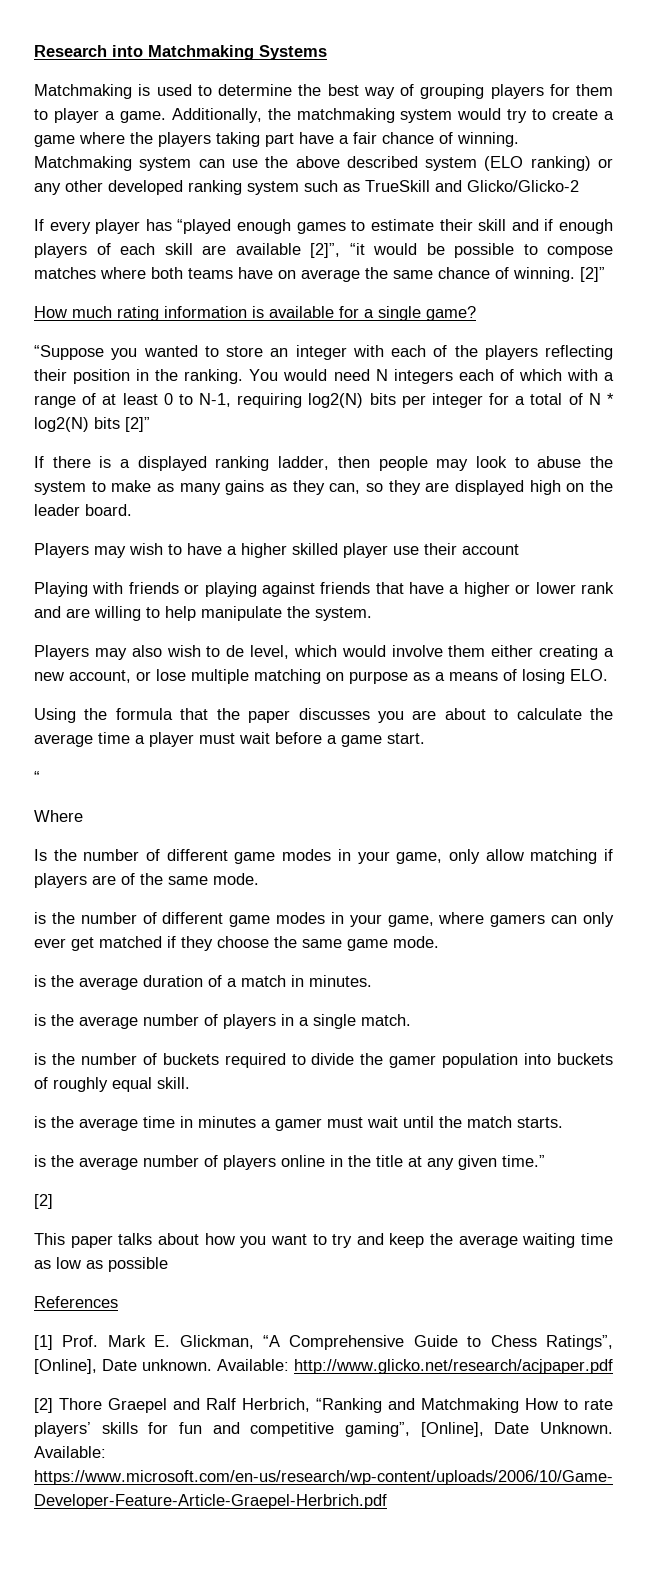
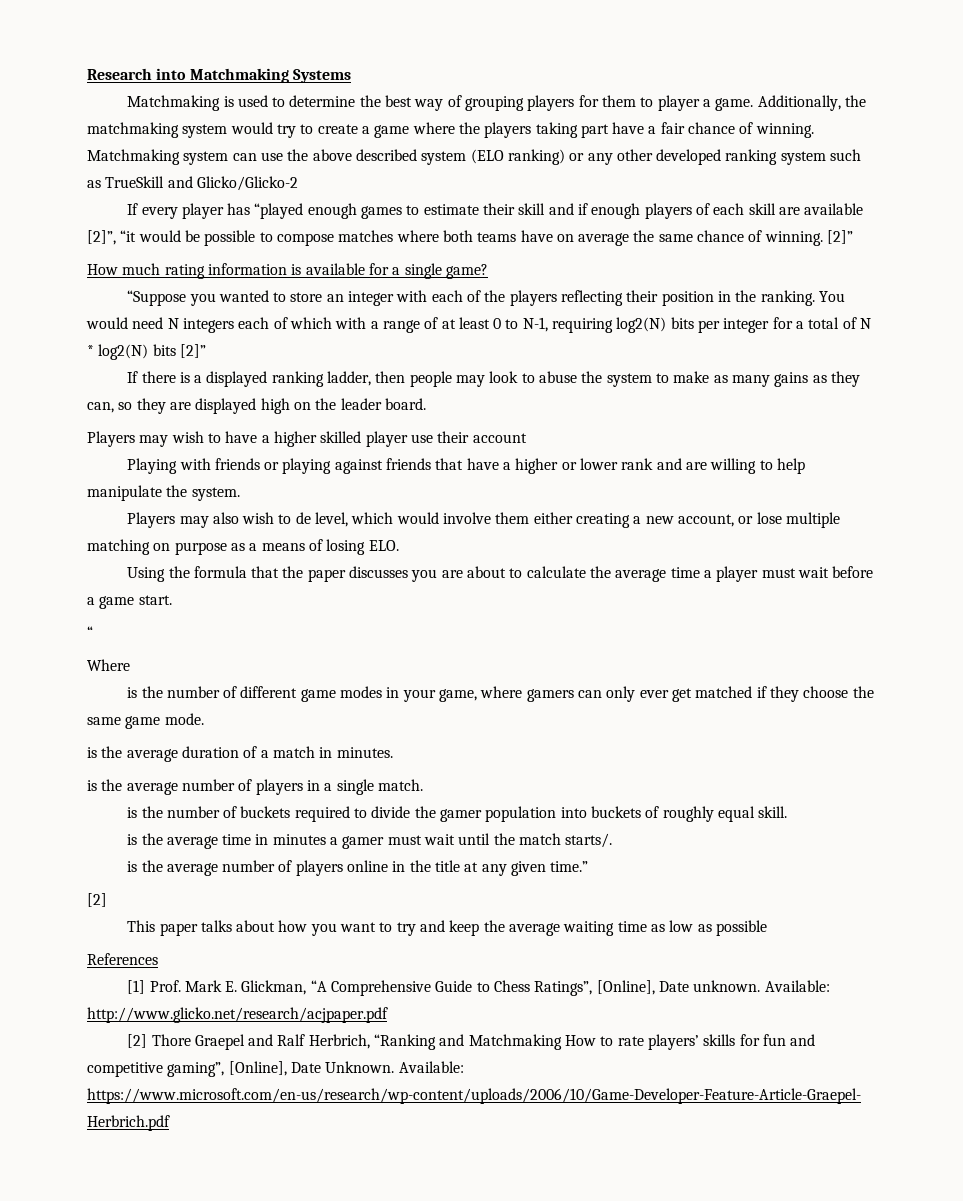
- Is the number of different game modes in your game, only allow matching if players are of the same mode.
- is the average time in minutes a gamer must wait until the match starts.
+ is the average time in minutes a gamer must wait until the match starts/.

